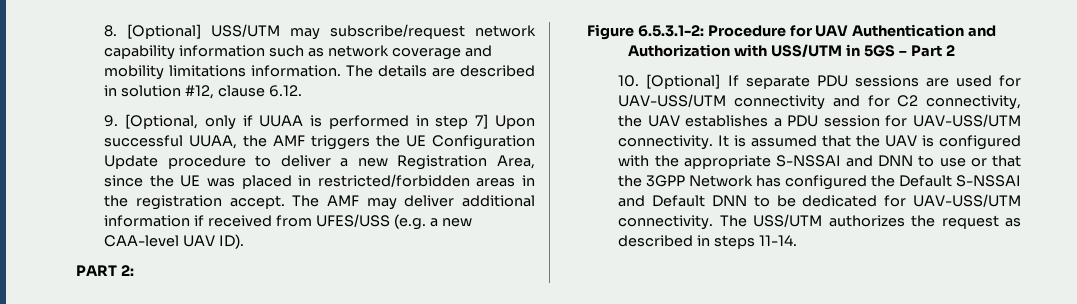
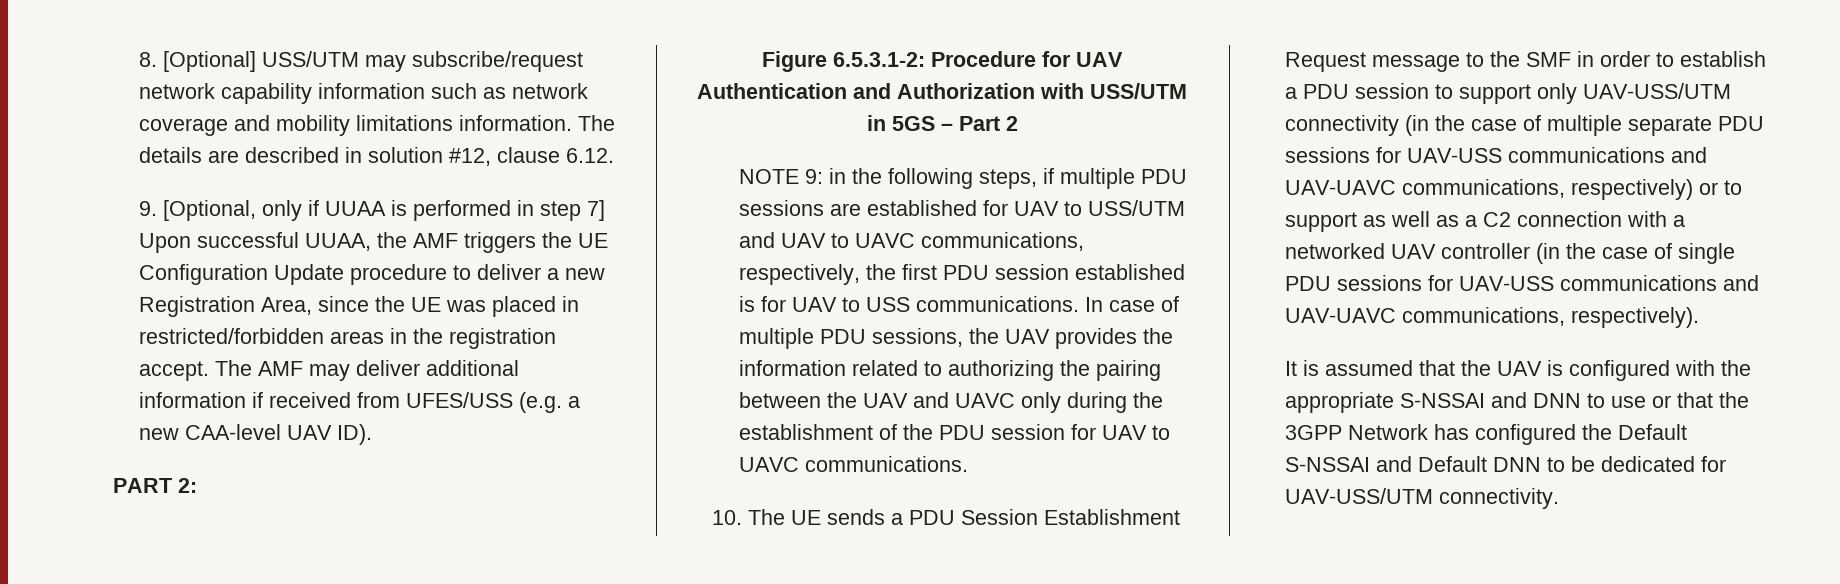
- 10. [Optional] If separate PDU sessions are used for UAV-USS/UTM connectivity and for C2 connectivity, the UAV establishes a PDU session for UAV-USS/UTM connectivity. It is assumed that the UAV is configured with the appropriate S-NSSAI and DNN to use or that the 3GPP Network has configured the Default S-NSSAI and Default DNN to be dedicated for UAV-USS/UTM connectivity. The USS/UTM authorizes the request as described in steps 11-14.
+ NOTE 9: in the following steps, if multiple PDU sessions are established for UAV to USS/UTM and UAV to UAVC communications, respectively, the first PDU session established is for UAV to USS communications. In case of multiple PDU sessions, the UAV provides the information related to authorizing the pairing between the UAV and UAVC only during the establishment of the PDU session for UAV to UAVC communications.
+ 10. The UE sends a PDU Session Establishment Request message to the SMF in order to establish a PDU session to support only UAV-USS/UTM connectivity (in the case of multiple separate PDU sessions for UAV-USS communications and UAV-UAVC communications, respectively) or to support as well as a C2 connection with a networked UAV controller (in the case of single PDU sessions for UAV-USS communications and UAV-UAVC communications, respectively).
+ It is assumed that the UAV is configured with the appropriate S-NSSAI and DNN to use or that the 3GPP Network has configured the Default S-NSSAI and Default DNN to be dedicated for UAV-USS/UTM connectivity.

